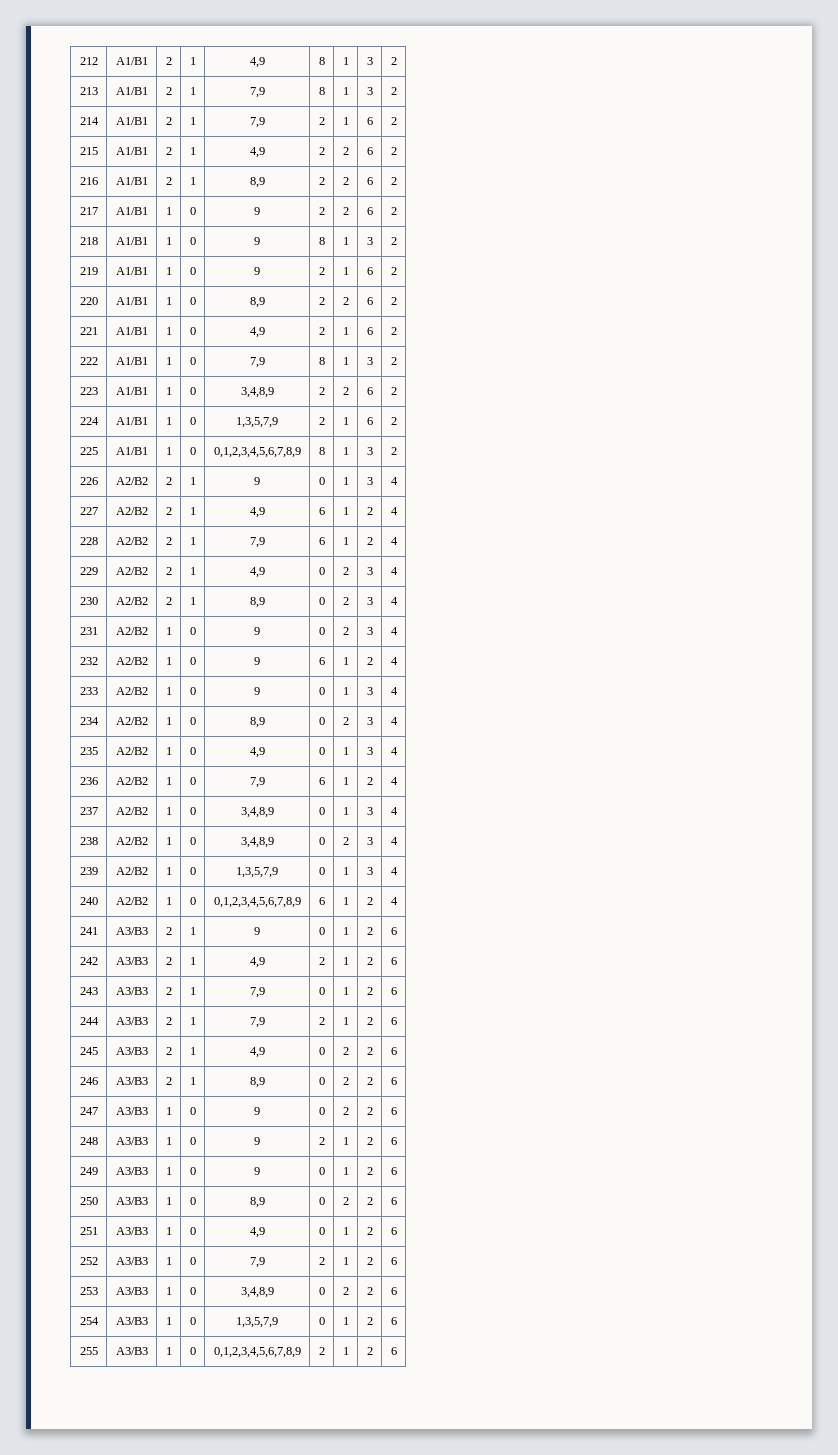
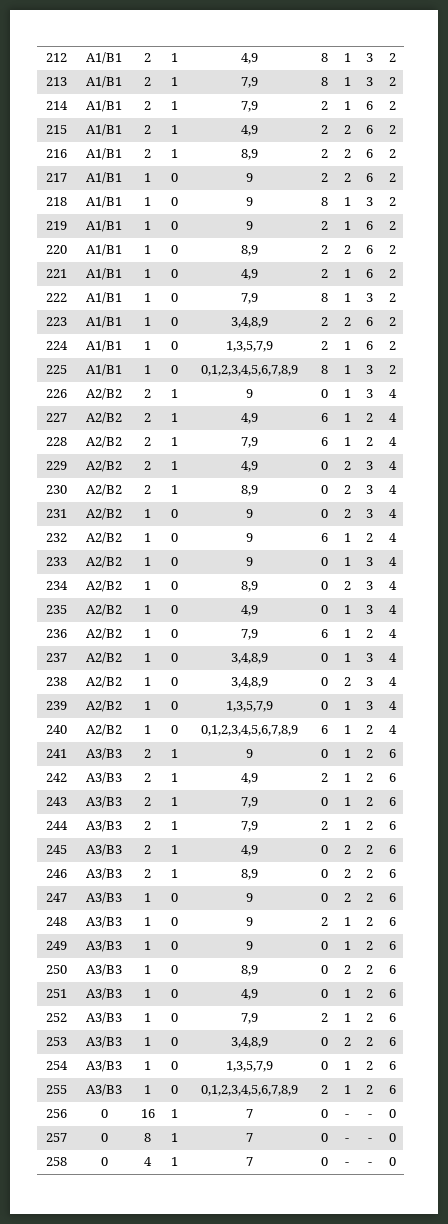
+ 256 | 0 | 16 | 1 | 7 | 0 | - | - | 0
+ 257 | 0 | 8 | 1 | 7 | 0 | - | - | 0
+ 258 | 0 | 4 | 1 | 7 | 0 | - | - | 0

